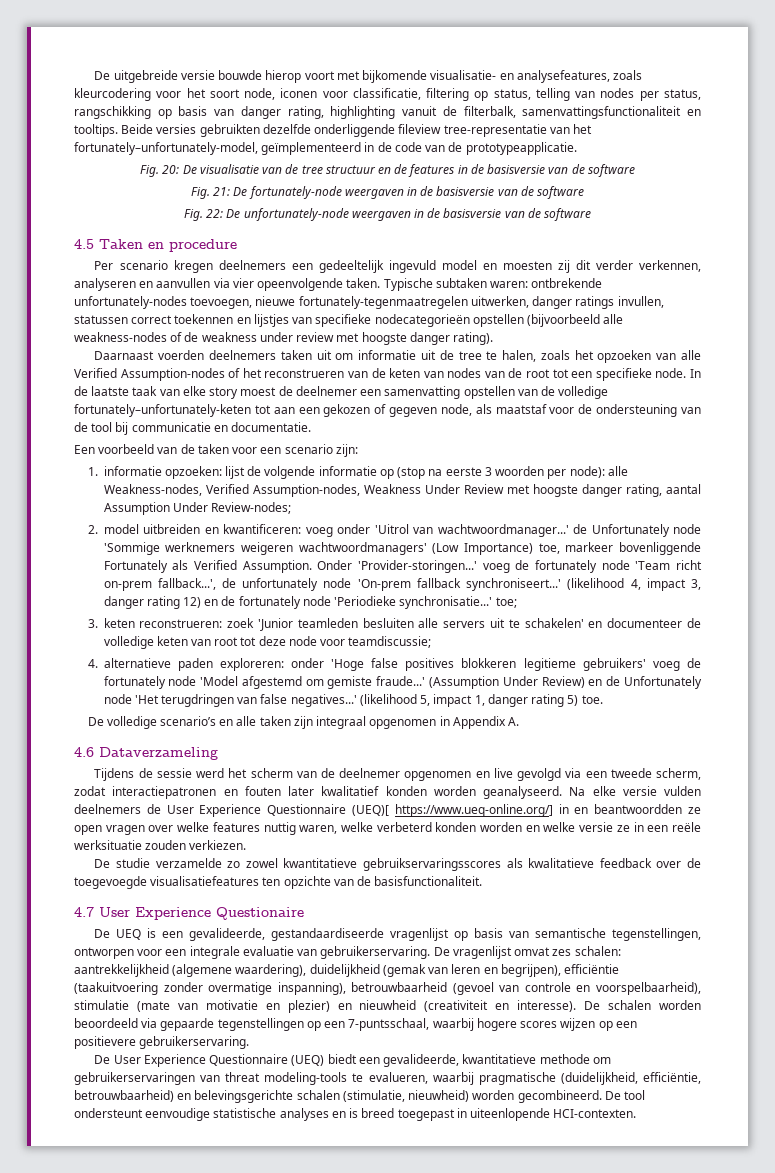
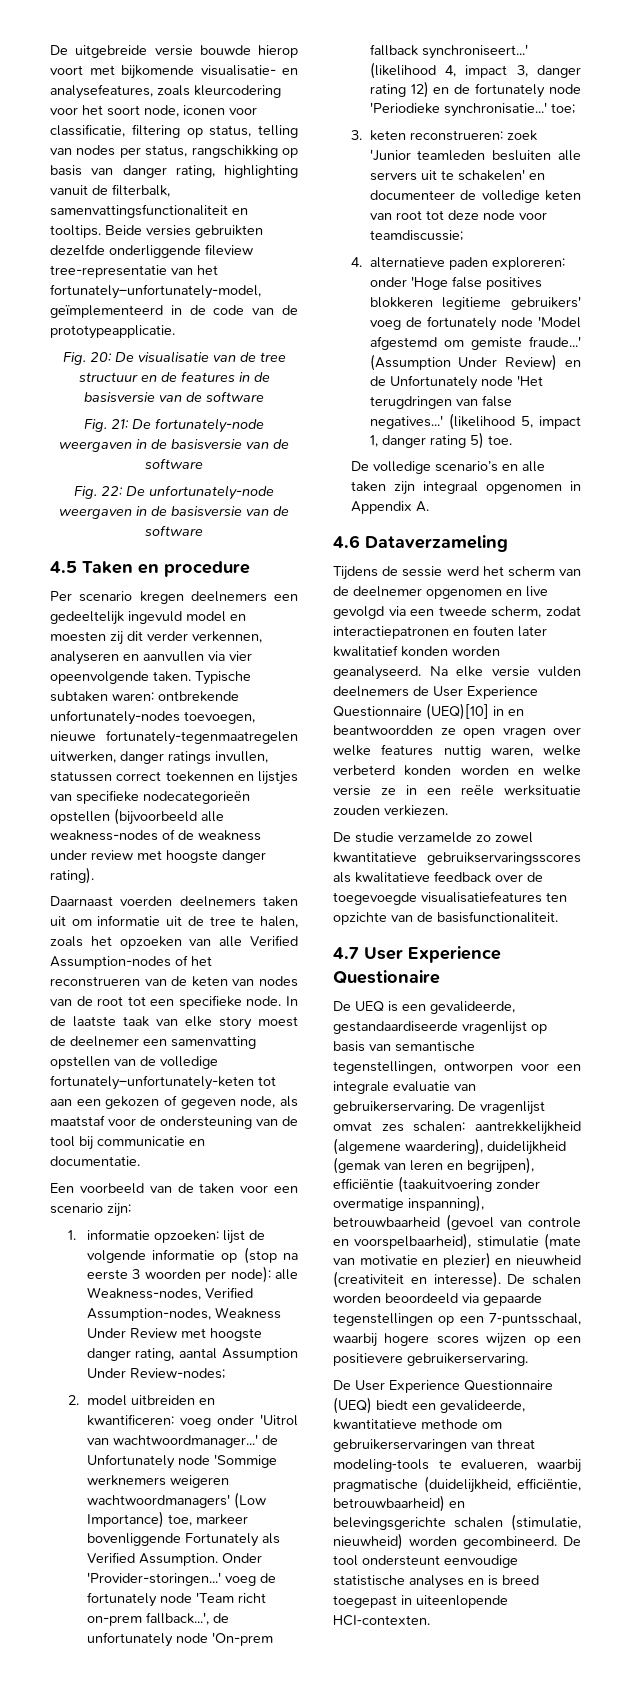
- Na elke versie vulden deelnemers de User Experience Questionnaire (UEQ)[ https://www.ueq-online.org/] in en beantwoordden ze open vragen over welke features nuttig waren, welke verbeterd konden worden en welke versie ze in een reële werksituatie zouden verkiezen.
+ Na elke versie vulden deelnemers de User Experience Questionnaire (UEQ)[10] in en beantwoordden ze open vragen over welke features nuttig waren, welke verbeterd konden worden en welke versie ze in een reële werksituatie zouden verkiezen.

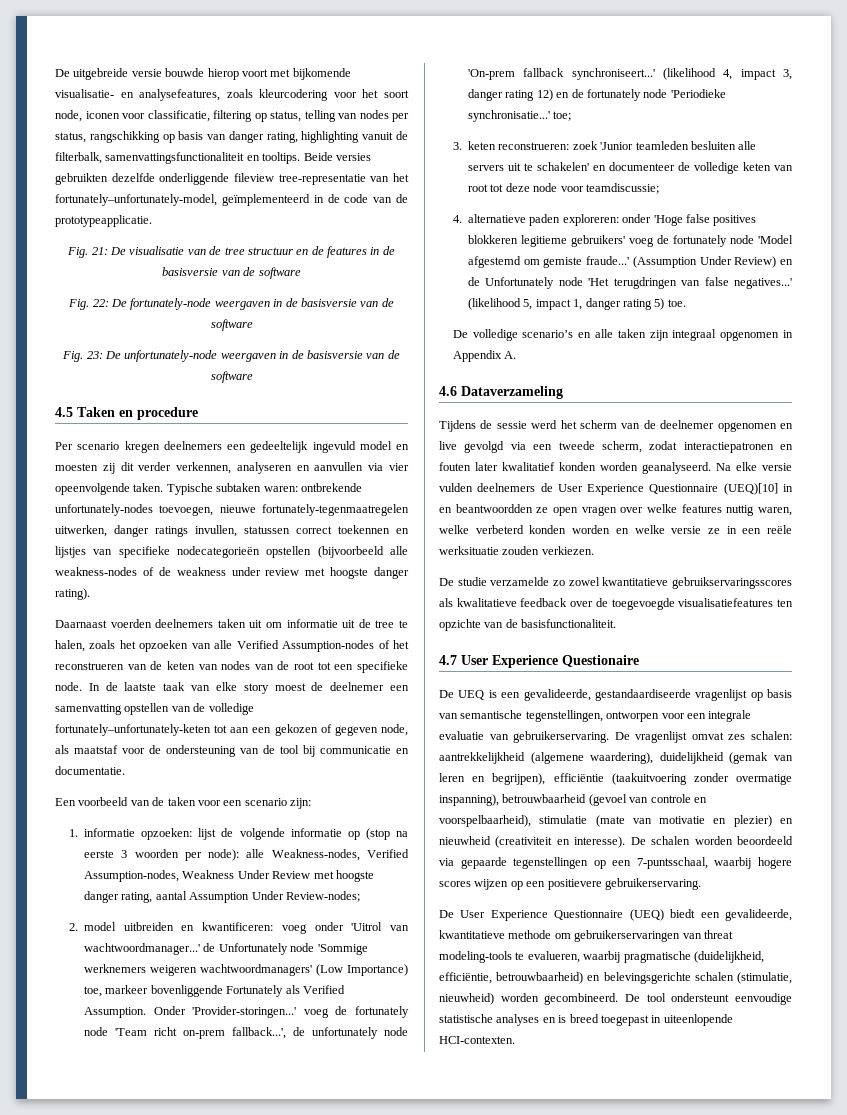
- Fig. 20: De visualisatie van de tree structuur en de features in de basisversie van de software
+ Fig. 21: De visualisatie van de tree structuur en de features in de basisversie van de software
- Fig. 21: De fortunately-node weergaven in de basisversie van de software
+ Fig. 22: De fortunately-node weergaven in de basisversie van de software
- Fig. 22: De unfortunately-node weergaven in de basisversie van de software
+ Fig. 23: De unfortunately-node weergaven in de basisversie van de software

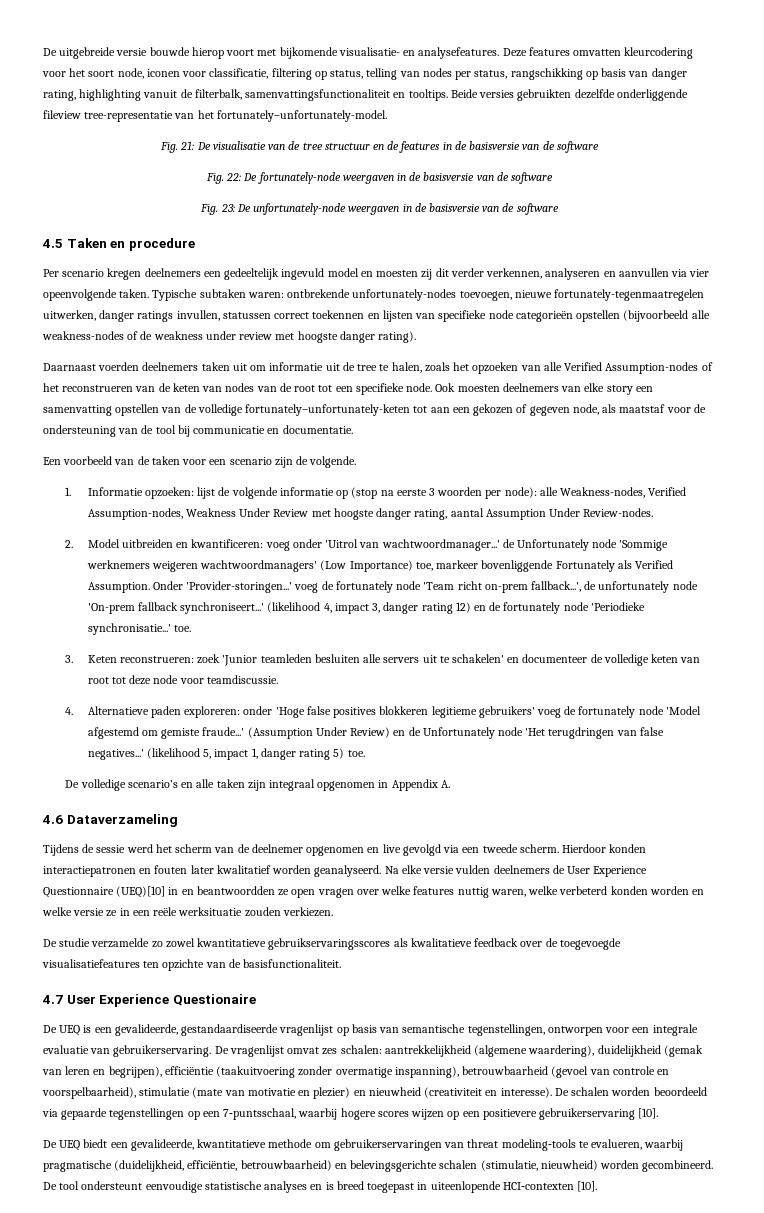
- De uitgebreide versie bouwde hierop voort met bijkomende visualisatie- en analysefeatures, zoals kleurcodering voor het soort node, iconen voor classificatie, filtering op status, telling van nodes per status, rangschikking op basis van danger rating, highlighting vanuit de filterbalk, samenvattingsfunctionaliteit en tooltips.
+ De uitgebreide versie bouwde hierop voort met bijkomende visualisatie- en analysefeatures. Deze features omvatten kleurcodering voor het soort node, iconen voor classificatie, filtering op status, telling van nodes per status, rangschikking op basis van danger rating, highlighting vanuit de filterbalk, samenvattingsfunctionaliteit en tooltips.
- Beide versies gebruikten dezelfde onderliggende fileview tree-representatie van het fortunately–unfortunately-model, geïmplementeerd in de code van de prototypeapplicatie.
+ Beide versies gebruikten dezelfde onderliggende fileview tree-representatie van het fortunately–unfortunately-model.
- Typische subtaken waren: ontbrekende unfortunately-nodes toevoegen, nieuwe fortunately-tegenmaatregelen uitwerken, danger ratings invullen, statussen correct toekennen en lijstjes van specifieke nodecategorieën opstellen (bijvoorbeeld alle weakness-nodes of de weakness under review met hoogste danger rating).
+ Typische subtaken waren: ontbrekende unfortunately-nodes toevoegen, nieuwe fortunately-tegenmaatregelen uitwerken, danger ratings invullen, statussen correct toekennen en lijsten van specifieke node categorieën opstellen (bijvoorbeeld alle weakness-nodes of de weakness under review met hoogste danger rating).
- In de laatste taak van elke story moest de deelnemer een samenvatting opstellen van de volledige fortunately–unfortunately-keten tot aan een gekozen of gegeven node, als maatstaf voor de ondersteuning van de tool bij communicatie en documentatie.
+ Ook moesten deelnemers van elke story een samenvatting opstellen van de volledige fortunately–unfortunately-keten tot aan een gekozen of gegeven node, als maatstaf voor de ondersteuning van de tool bij communicatie en documentatie.
- Een voorbeeld van de taken voor een scenario zijn:
+ Een voorbeeld van de taken voor een scenario zijn de volgende.
- 1. informatie opzoeken: lijst de volgende informatie op (stop na eerste 3 woorden per node): alle Weakness-nodes, Verified Assumption-nodes, Weakness Under Review met hoogste danger rating, aantal Assumption Under Review-nodes;
+ 1. Informatie opzoeken: lijst de volgende informatie op (stop na eerste 3 woorden per node): alle Weakness-nodes, Verified Assumption-nodes, Weakness Under Review met hoogste danger rating, aantal Assumption Under Review-nodes.
- 2. model uitbreiden en kwantificeren: voeg onder 'Uitrol van wachtwoordmanager...' de Unfortunately node 'Sommige werknemers weigeren wachtwoordmanagers' (Low Importance) toe, markeer bovenliggende Fortunately als Verified Assumption.
+ 2. Model uitbreiden en kwantificeren: voeg onder 'Uitrol van wachtwoordmanager...' de Unfortunately node 'Sommige werknemers weigeren wachtwoordmanagers' (Low Importance) toe, markeer bovenliggende Fortunately als Verified Assumption.
- (likelihood 4, impact 3, danger rating 12) en de fortunately node 'Periodieke synchronisatie...' toe;
+ (likelihood 4, impact 3, danger rating 12) en de fortunately node 'Periodieke synchronisatie...' toe.
- 3. keten reconstrueren: zoek 'Junior teamleden besluiten alle servers uit te schakelen' en documenteer de volledige keten van root tot deze node voor teamdiscussie;
+ 3. Keten reconstrueren: zoek 'Junior teamleden besluiten alle servers uit te schakelen' en documenteer de volledige keten van root tot deze node voor teamdiscussie.
- 4. alternatieve paden exploreren: onder 'Hoge false positives blokkeren legitieme gebruikers' voeg de fortunately node 'Model afgestemd om gemiste fraude...'
+ 4. Alternatieve paden exploreren: onder 'Hoge false positives blokkeren legitieme gebruikers' voeg de fortunately node 'Model afgestemd om gemiste fraude...'
- Tijdens de sessie werd het scherm van de deelnemer opgenomen en live gevolgd via een tweede scherm, zodat interactiepatronen en fouten later kwalitatief konden worden geanalyseerd.
+ Tijdens de sessie werd het scherm van de deelnemer opgenomen en live gevolgd via een tweede scherm. Hierdoor konden interactiepatronen en fouten later kwalitatief worden geanalyseerd.
- De schalen worden beoordeeld via gepaarde tegenstellingen op een 7‑puntsschaal, waarbij hogere scores wijzen op een positievere gebruikerservaring.
- De User Experience Questionnaire (UEQ) biedt een gevalideerde, kwantitatieve methode om gebruikerservaringen van threat modeling‑tools te evalueren, waarbij pragmatische (duidelijkheid, efficiëntie, betrouwbaarheid) en belevingsgerichte schalen (stimulatie, nieuwheid) worden gecombineerd.
+ De schalen worden beoordeeld via gepaarde tegenstellingen op een 7‑puntsschaal, waarbij hogere scores wijzen op een positievere gebruikerservaring [10].
+ De UEQ biedt een gevalideerde, kwantitatieve methode om gebruikerservaringen van threat modeling‑tools te evalueren, waarbij pragmatische (duidelijkheid, efficiëntie, betrouwbaarheid) en belevingsgerichte schalen (stimulatie, nieuwheid) worden gecombineerd.
- De tool ondersteunt eenvoudige statistische analyses en is breed toegepast in uiteenlopende HCI‑contexten.
+ De tool ondersteunt eenvoudige statistische analyses en is breed toegepast in uiteenlopende HCI‑contexten [10].

